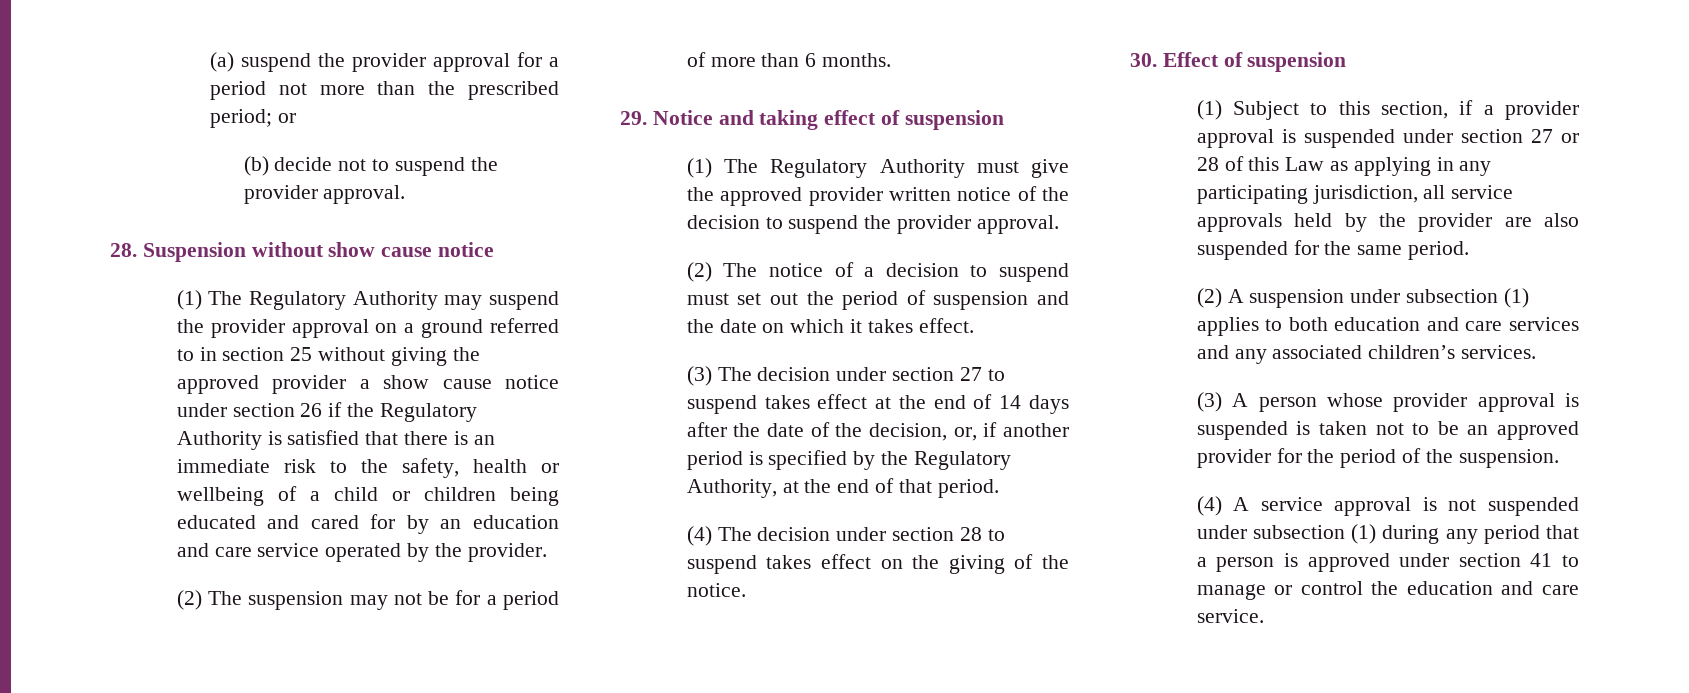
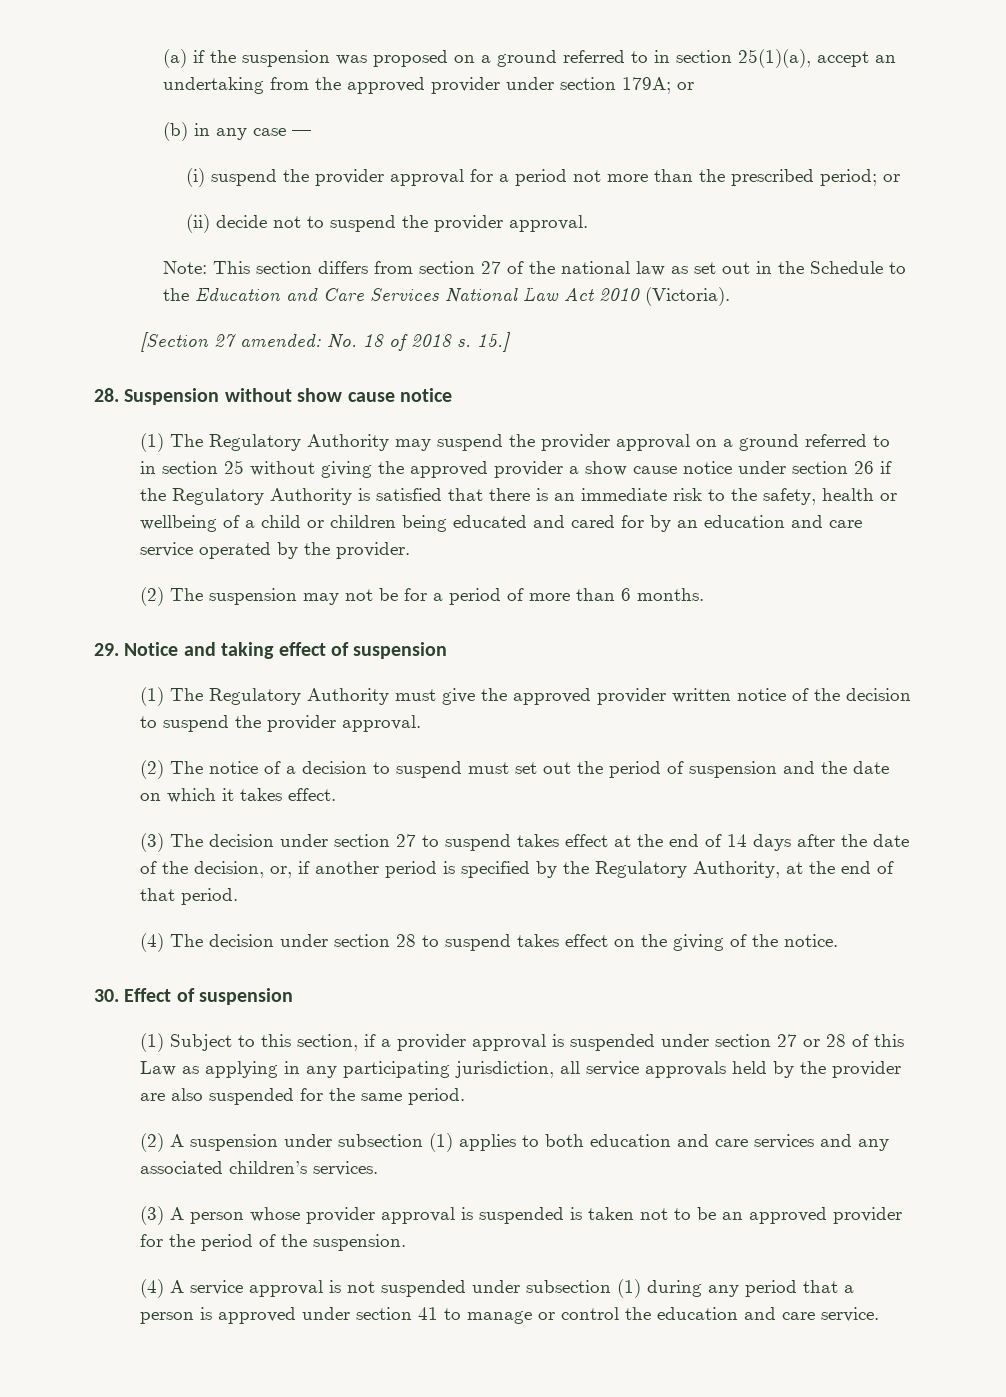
- (a) suspend the provider approval for a period not more than the prescribed period; or
+ (a) if the suspension was proposed on a ground referred to in section 25(1)(a), accept an undertaking from the approved provider under section 179A; or
+ (b) in any case —
+ (i) suspend the provider approval for a period not more than the prescribed period; or
- (b) decide not to suspend the provider approval.
+ (ii) decide not to suspend the provider approval.
+ Note: This section differs from section 27 of the national law as set out in the Schedule to the Education and Care Services National Law Act 2010 (Victoria).
+ [Section 27 amended: No. 18 of 2018 s. 15.]

